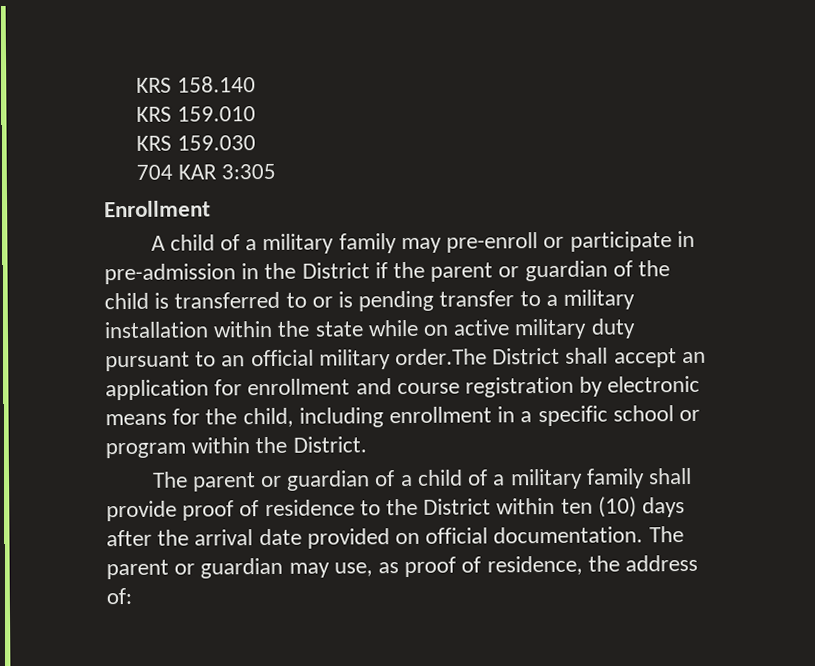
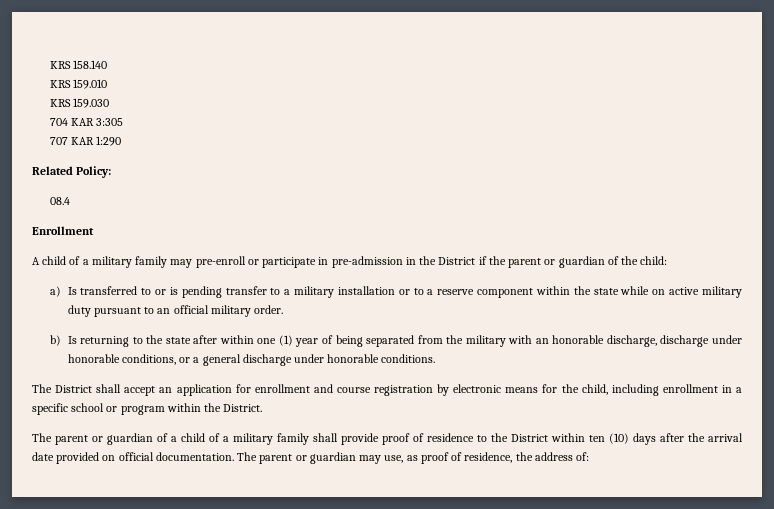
+ 707 KAR 1:290
+ Related Policy:
+ 08.4
- A child of a military family may pre-enroll or participate in pre-admission in the District if the parent or guardian of the child is transferred to or is pending transfer to a military installation within the state while on active military duty pursuant to an official military order.The District shall accept an application for enrollment and course registration by electronic means for the child, including enrollment in a specific school or program within the District.
+ A child of a military family may pre-enroll or participate in pre-admission in the District if the parent or guardian of the child:
+ a) Is transferred to or is pending transfer to a military installation or to a reserve component within the state while on active military duty pursuant to an official military order.
+ b) Is returning to the state after within one (1) year of being separated from the military with an honorable discharge, discharge under honorable conditions, or a general discharge under honorable conditions.
+ The District shall accept an application for enrollment and course registration by electronic means for the child, including enrollment in a specific school or program within the District.

